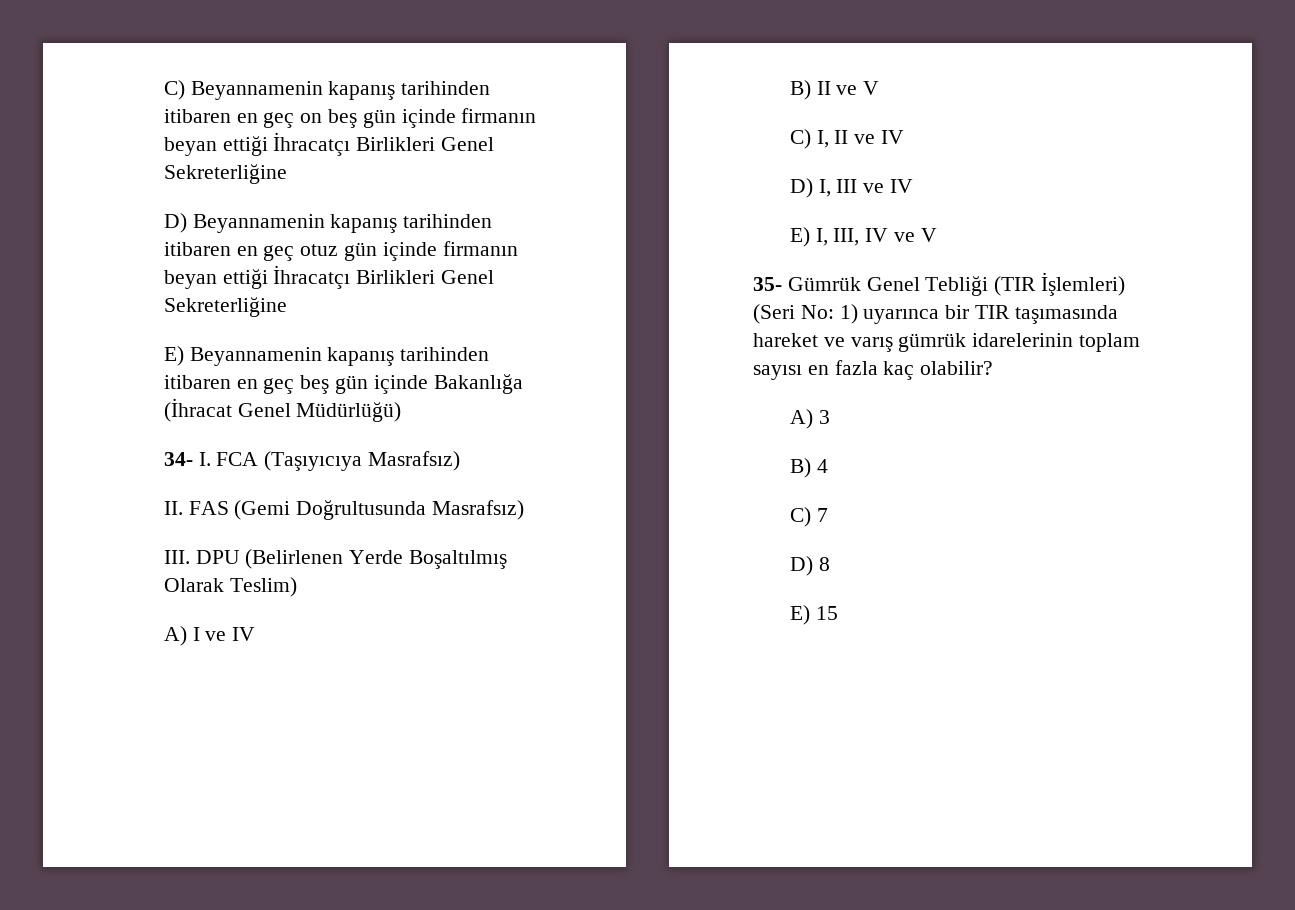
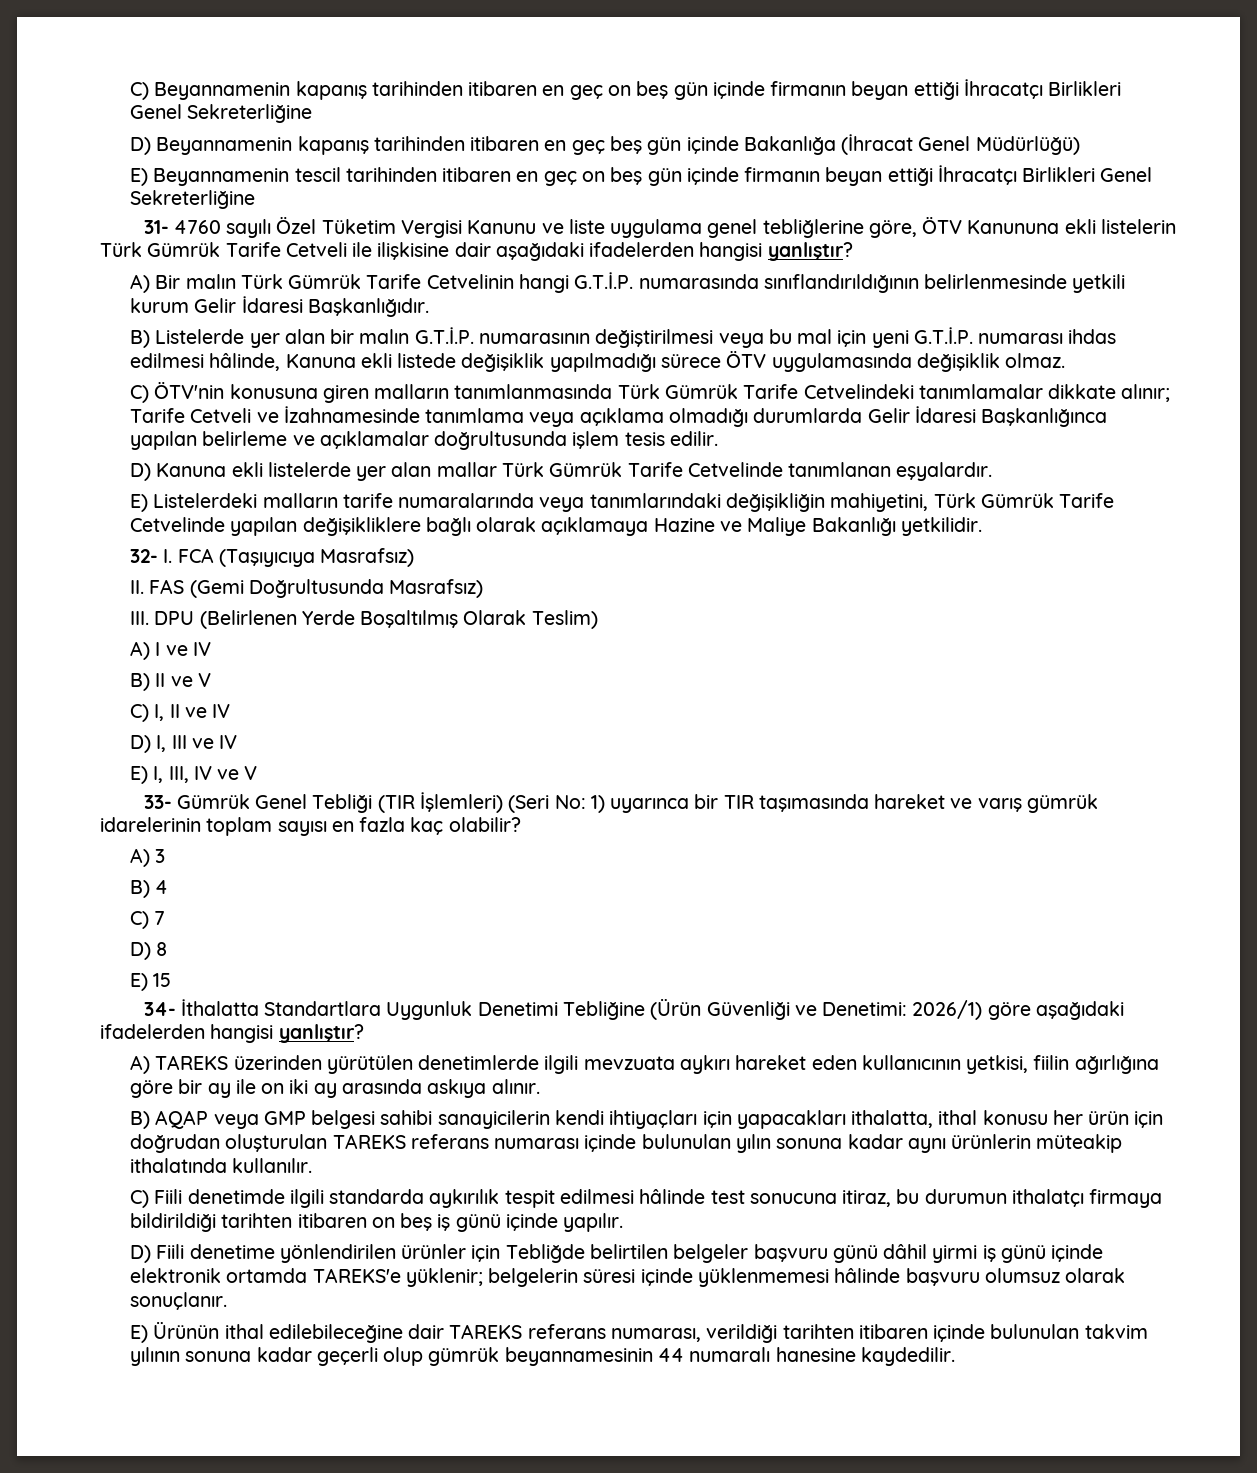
- D) Beyannamenin kapanış tarihinden itibaren en geç otuz gün içinde firmanın beyan ettiği İhracatçı Birlikleri Genel Sekreterliğine
- E) Beyannamenin kapanış tarihinden itibaren en geç beş gün içinde Bakanlığa (İhracat Genel Müdürlüğü)
- 34- I. FCA (Taşıyıcıya Masrafsız)
+ D) Beyannamenin kapanış tarihinden itibaren en geç beş gün içinde Bakanlığa (İhracat Genel Müdürlüğü)
+ E) Beyannamenin tescil tarihinden itibaren en geç on beş gün içinde firmanın beyan ettiği İhracatçı Birlikleri Genel Sekreterliğine
+ 31- 4760 sayılı Özel Tüketim Vergisi Kanunu ve liste uygulama genel tebliğlerine göre, ÖTV Kanununa ekli listelerin Türk Gümrük Tarife Cetveli ile ilişkisine dair aşağıdaki ifadelerden hangisi yanlıştır?
+ A) Bir malın Türk Gümrük Tarife Cetvelinin hangi G.T.İ.P. numarasında sınıflandırıldığının belirlenmesinde yetkili kurum Gelir İdaresi Başkanlığıdır.
+ B) Listelerde yer alan bir malın G.T.İ.P. numarasının değiştirilmesi veya bu mal için yeni G.T.İ.P. numarası ihdas edilmesi hâlinde, Kanuna ekli listede değişiklik yapılmadığı sürece ÖTV uygulamasında değişiklik olmaz.
+ C) ÖTV'nin konusuna giren malların tanımlanmasında Türk Gümrük Tarife Cetvelindeki tanımlamalar dikkate alınır; Tarife Cetveli ve İzahnamesinde tanımlama veya açıklama olmadığı durumlarda Gelir İdaresi Başkanlığınca yapılan belirleme ve açıklamalar doğrultusunda işlem tesis edilir.
+ D) Kanuna ekli listelerde yer alan mallar Türk Gümrük Tarife Cetvelinde tanımlanan eşyalardır.
+ E) Listelerdeki malların tarife numaralarında veya tanımlarındaki değişikliğin mahiyetini, Türk Gümrük Tarife Cetvelinde yapılan değişikliklere bağlı olarak açıklamaya Hazine ve Maliye Bakanlığı yetkilidir.
+ 32- I. FCA (Taşıyıcıya Masrafsız)
- 35- Gümrük Genel Tebliği (TIR İşlemleri) (Seri No: 1) uyarınca bir TIR taşımasında hareket ve varış gümrük idarelerinin toplam sayısı en fazla kaç olabilir?
+ 33- Gümrük Genel Tebliği (TIR İşlemleri) (Seri No: 1) uyarınca bir TIR taşımasında hareket ve varış gümrük idarelerinin toplam sayısı en fazla kaç olabilir?
+ 34- İthalatta Standartlara Uygunluk Denetimi Tebliğine (Ürün Güvenliği ve Denetimi: 2026/1) göre aşağıdaki ifadelerden hangisi yanlıştır?
+ A) TAREKS üzerinden yürütülen denetimlerde ilgili mevzuata aykırı hareket eden kullanıcının yetkisi, fiilin ağırlığına göre bir ay ile on iki ay arasında askıya alınır.
+ B) AQAP veya GMP belgesi sahibi sanayicilerin kendi ihtiyaçları için yapacakları ithalatta, ithal konusu her ürün için doğrudan oluşturulan TAREKS referans numarası içinde bulunulan yılın sonuna kadar aynı ürünlerin müteakip ithalatında kullanılır.
+ C) Fiili denetimde ilgili standarda aykırılık tespit edilmesi hâlinde test sonucuna itiraz, bu durumun ithalatçı firmaya bildirildiği tarihten itibaren on beş iş günü içinde yapılır.
+ D) Fiili denetime yönlendirilen ürünler için Tebliğde belirtilen belgeler başvuru günü dâhil yirmi iş günü içinde elektronik ortamda TAREKS'e yüklenir; belgelerin süresi içinde yüklenmemesi hâlinde başvuru olumsuz olarak sonuçlanır.
+ E) Ürünün ithal edilebileceğine dair TAREKS referans numarası, verildiği tarihten itibaren içinde bulunulan takvim yılının sonuna kadar geçerli olup gümrük beyannamesinin 44 numaralı hanesine kaydedilir.

